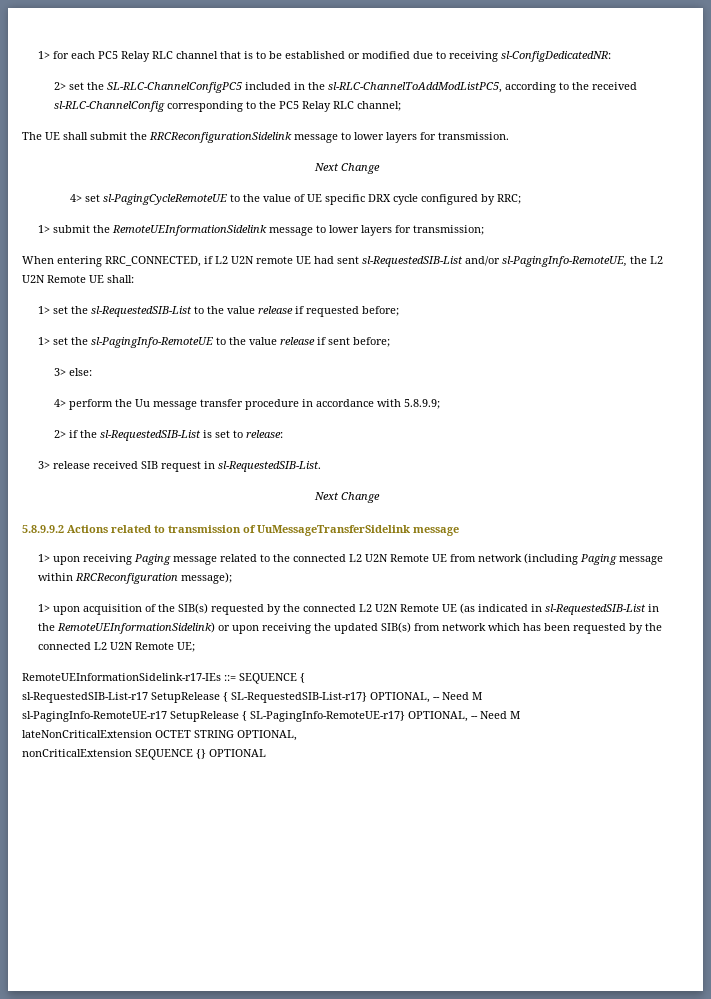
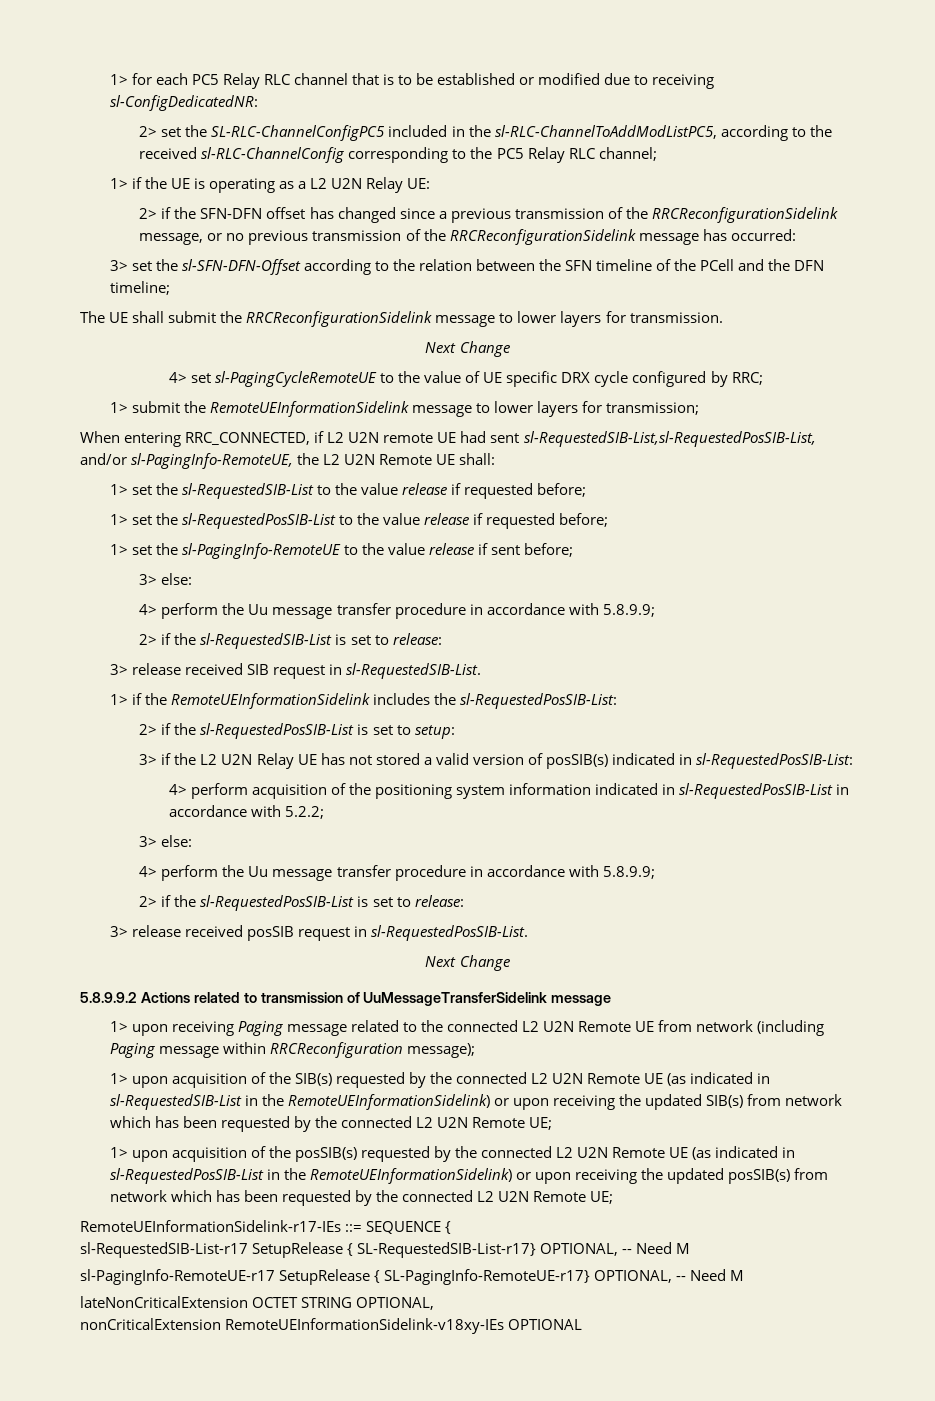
+ 1> if the UE is operating as a L2 U2N Relay UE:
+ 2> if the SFN-DFN offset has changed since a previous transmission of the RRCReconfigurationSidelink message, or no previous transmission of the RRCReconfigurationSidelink message has occurred:
+ 3> set the sl-SFN-DFN-Offset according to the relation between the SFN timeline of the PCell and the DFN timeline;
- When entering RRC_CONNECTED, if L2 U2N remote UE had sent sl-RequestedSIB-List and/or sl-PagingInfo-RemoteUE, the L2 U2N Remote UE shall:
+ When entering RRC_CONNECTED, if L2 U2N remote UE had sent sl-RequestedSIB-List,sl-RequestedPosSIB-List, and/or sl-PagingInfo-RemoteUE, the L2 U2N Remote UE shall:
+ 1> set the sl-RequestedPosSIB-List to the value release if requested before;
+ 1> if the RemoteUEInformationSidelink includes the sl-RequestedPosSIB-List:
+ 2> if the sl-RequestedPosSIB-List is set to setup:
+ 3> if the L2 U2N Relay UE has not stored a valid version of posSIB(s) indicated in sl-RequestedPosSIB-List:
+ 4> perform acquisition of the positioning system information indicated in sl-RequestedPosSIB-List in accordance with 5.2.2;
+ 3> else:
+ 4> perform the Uu message transfer procedure in accordance with 5.8.9.9;
+ 2> if the sl-RequestedPosSIB-List is set to release:
+ 3> release received posSIB request in sl-RequestedPosSIB-List.
+ 1> upon acquisition of the posSIB(s) requested by the connected L2 U2N Remote UE (as indicated in sl-RequestedPosSIB-List in the RemoteUEInformationSidelink) or upon receiving the updated posSIB(s) from network which has been requested by the connected L2 U2N Remote UE;
- nonCriticalExtension SEQUENCE {} OPTIONAL
+ nonCriticalExtension RemoteUEInformationSidelink-v18xy-IEs OPTIONAL

